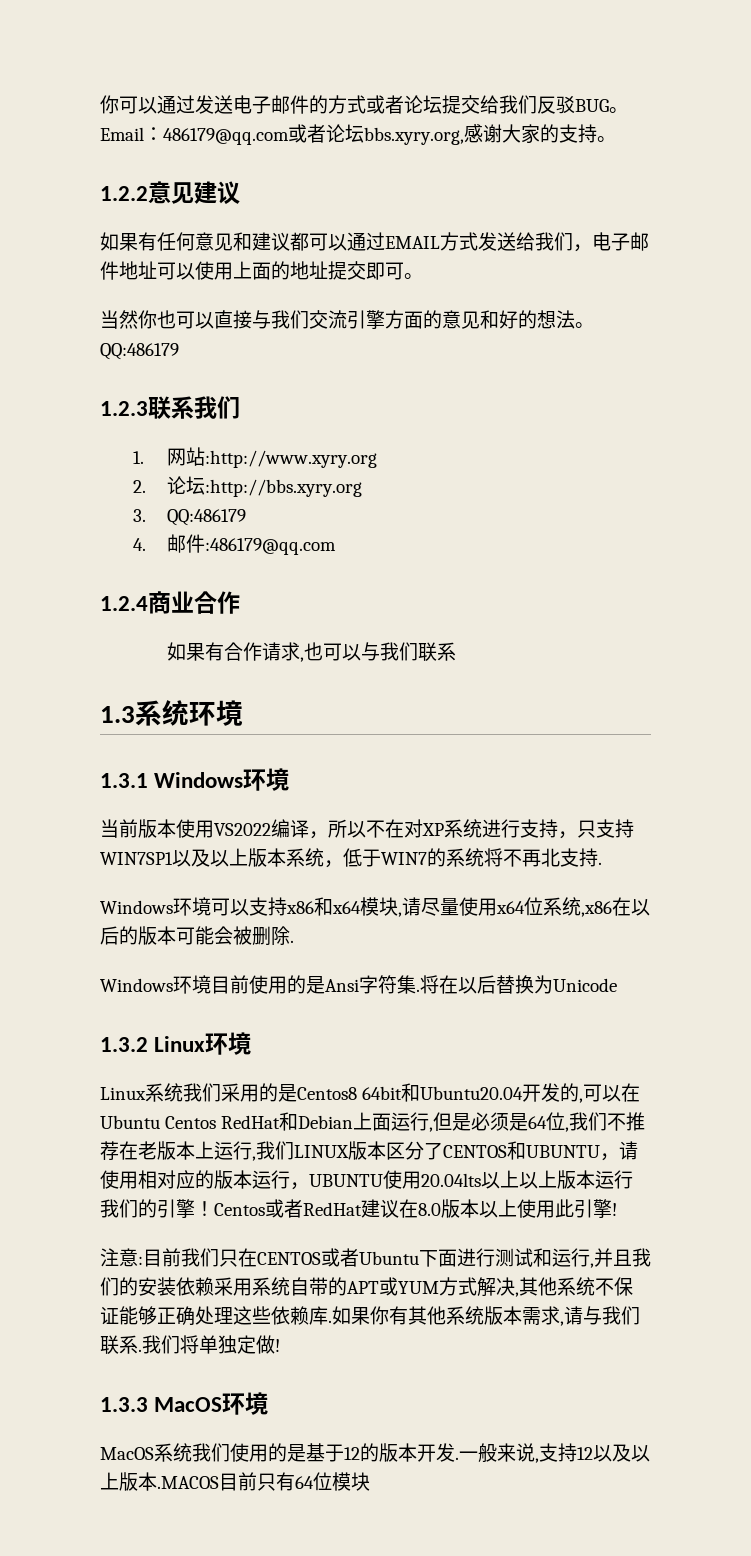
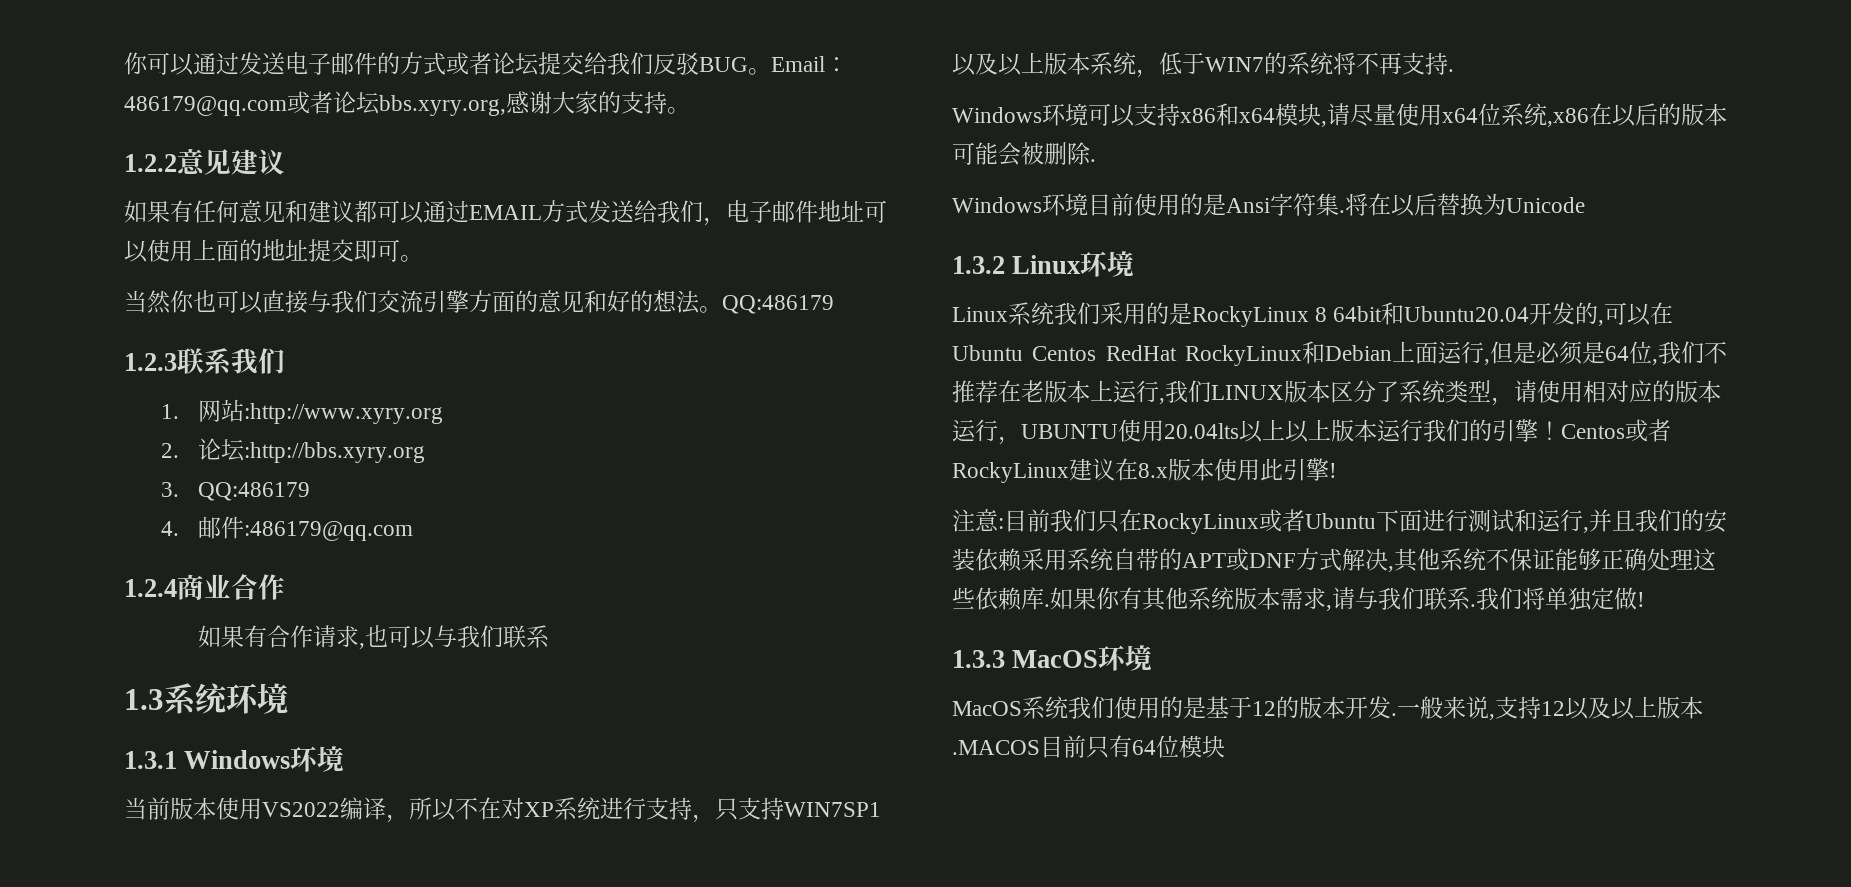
- 当前版本使用VS2022编译，所以不在对XP系统进行支持，只支持WIN7SP1以及以上版本系统，低于WIN7的系统将不再北支持.
+ 当前版本使用VS2022编译，所以不在对XP系统进行支持，只支持WIN7SP1以及以上版本系统，低于WIN7的系统将不再支持.
- Linux系统我们采用的是Centos8 64bit和Ubuntu20.04开发的,可以在Ubuntu Centos RedHat和Debian上面运行,但是必须是64位,我们不推荐在老版本上运行,我们LINUX版本区分了CENTOS和UBUNTU，请使用相对应的版本运行，UBUNTU使用20.04lts以上以上版本运行我们的引擎！
+ Linux系统我们采用的是RockyLinux 8 64bit和Ubuntu20.04开发的,可以在Ubuntu Centos RedHat RockyLinux和Debian上面运行,但是必须是64位,我们不推荐在老版本上运行,我们LINUX版本区分了系统类型，请使用相对应的版本运行，UBUNTU使用20.04lts以上以上版本运行我们的引擎！
- Centos或者RedHat建议在8.0版本以上使用此引擎!
+ Centos或者RockyLinux建议在8.x版本使用此引擎!
- 注意:目前我们只在CENTOS或者Ubuntu下面进行测试和运行,并且我们的安装依赖采用系统自带的APT或YUM方式解决,其他系统不保证能够正确处理这些依赖库.
+ 注意:目前我们只在RockyLinux或者Ubuntu下面进行测试和运行,并且我们的安装依赖采用系统自带的APT或DNF方式解决,其他系统不保证能够正确处理这些依赖库.

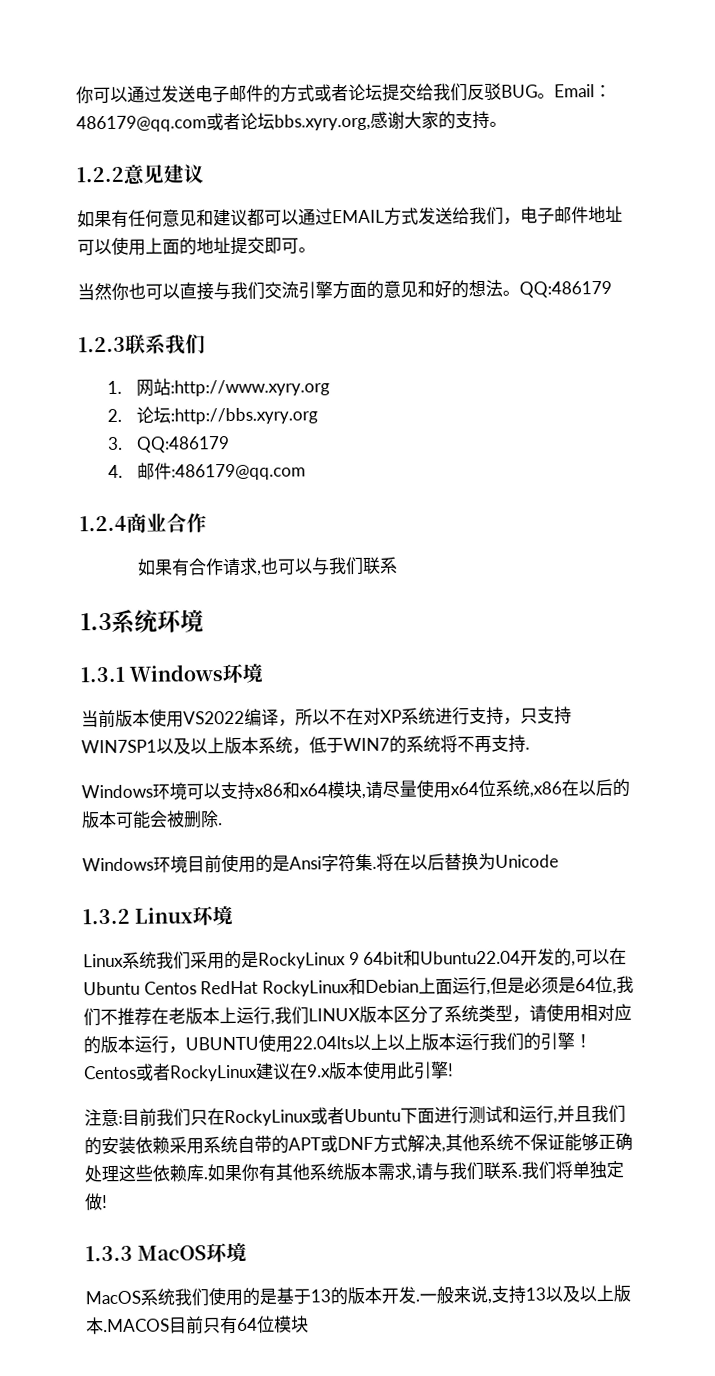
- Linux系统我们采用的是RockyLinux 8 64bit和Ubuntu20.04开发的,可以在Ubuntu Centos RedHat RockyLinux和Debian上面运行,但是必须是64位,我们不推荐在老版本上运行,我们LINUX版本区分了系统类型，请使用相对应的版本运行，UBUNTU使用20.04lts以上以上版本运行我们的引擎！
+ Linux系统我们采用的是RockyLinux 9 64bit和Ubuntu22.04开发的,可以在Ubuntu Centos RedHat RockyLinux和Debian上面运行,但是必须是64位,我们不推荐在老版本上运行,我们LINUX版本区分了系统类型，请使用相对应的版本运行，UBUNTU使用22.04lts以上以上版本运行我们的引擎！
- Centos或者RockyLinux建议在8.x版本使用此引擎!
+ Centos或者RockyLinux建议在9.x版本使用此引擎!
- MacOS系统我们使用的是基于12的版本开发.
+ MacOS系统我们使用的是基于13的版本开发.
- 一般来说,支持12以及以上版本.MACOS目前只有64位模块
+ 一般来说,支持13以及以上版本.MACOS目前只有64位模块

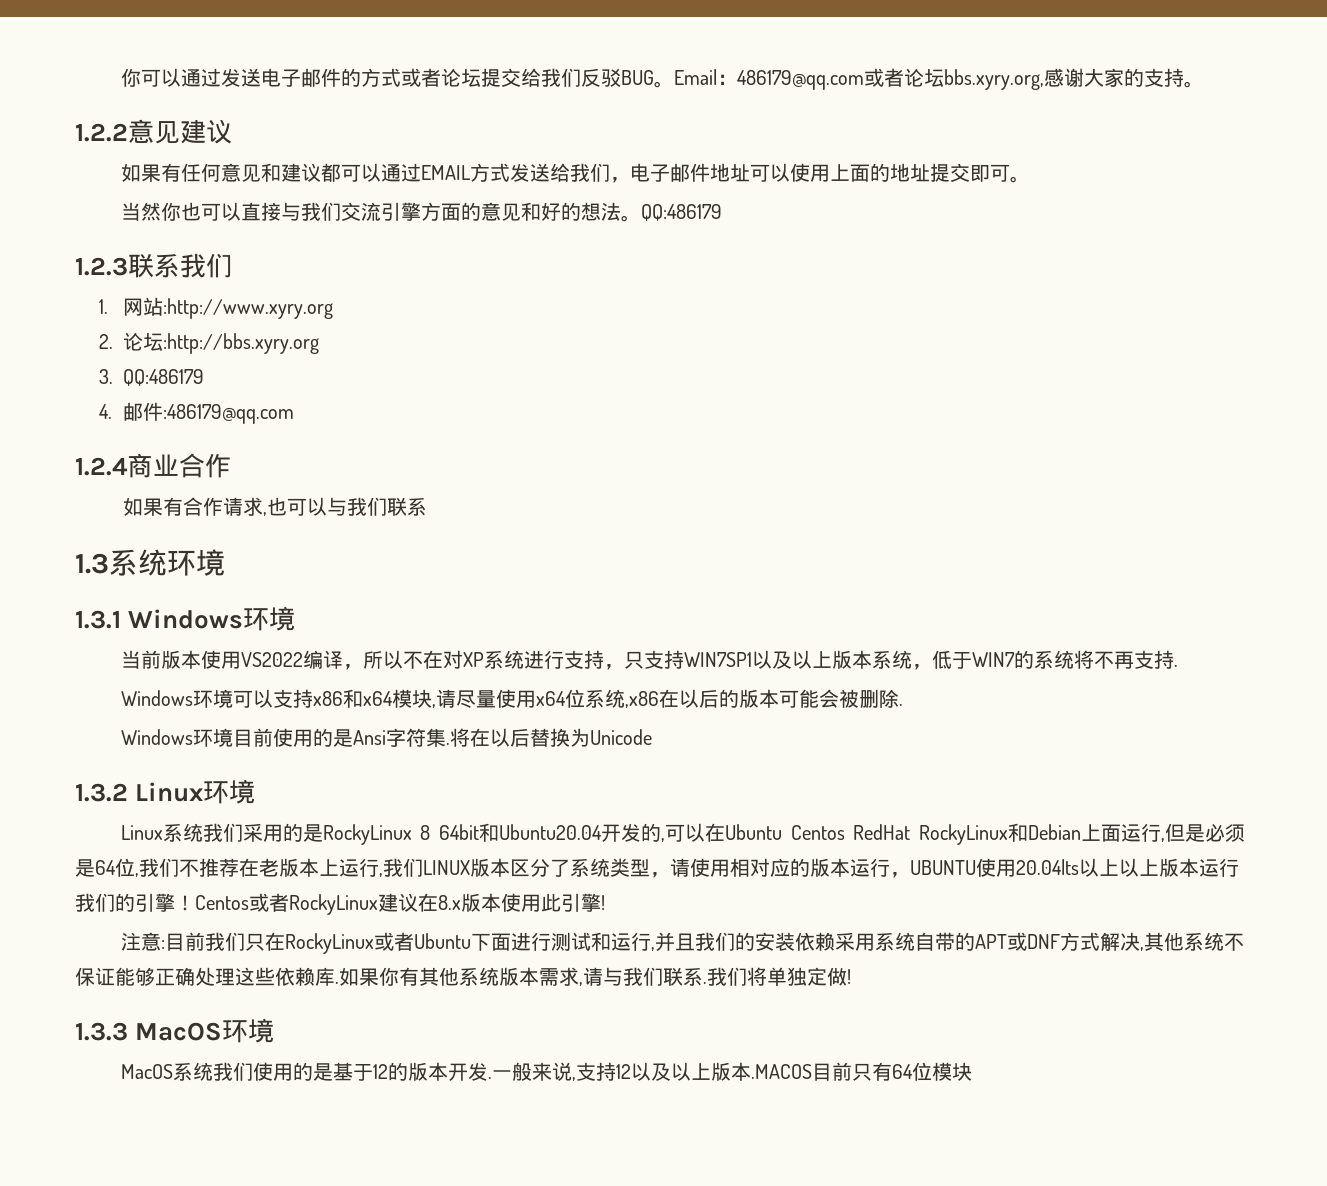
- Linux系统我们采用的是RockyLinux 9 64bit和Ubuntu22.04开发的,可以在Ubuntu Centos RedHat RockyLinux和Debian上面运行,但是必须是64位,我们不推荐在老版本上运行,我们LINUX版本区分了系统类型，请使用相对应的版本运行，UBUNTU使用22.04lts以上以上版本运行我们的引擎！
+ Linux系统我们采用的是RockyLinux 8 64bit和Ubuntu20.04开发的,可以在Ubuntu Centos RedHat RockyLinux和Debian上面运行,但是必须是64位,我们不推荐在老版本上运行,我们LINUX版本区分了系统类型，请使用相对应的版本运行，UBUNTU使用20.04lts以上以上版本运行我们的引擎！
- Centos或者RockyLinux建议在9.x版本使用此引擎!
+ Centos或者RockyLinux建议在8.x版本使用此引擎!
- MacOS系统我们使用的是基于13的版本开发.
+ MacOS系统我们使用的是基于12的版本开发.
- 一般来说,支持13以及以上版本.MACOS目前只有64位模块
+ 一般来说,支持12以及以上版本.MACOS目前只有64位模块

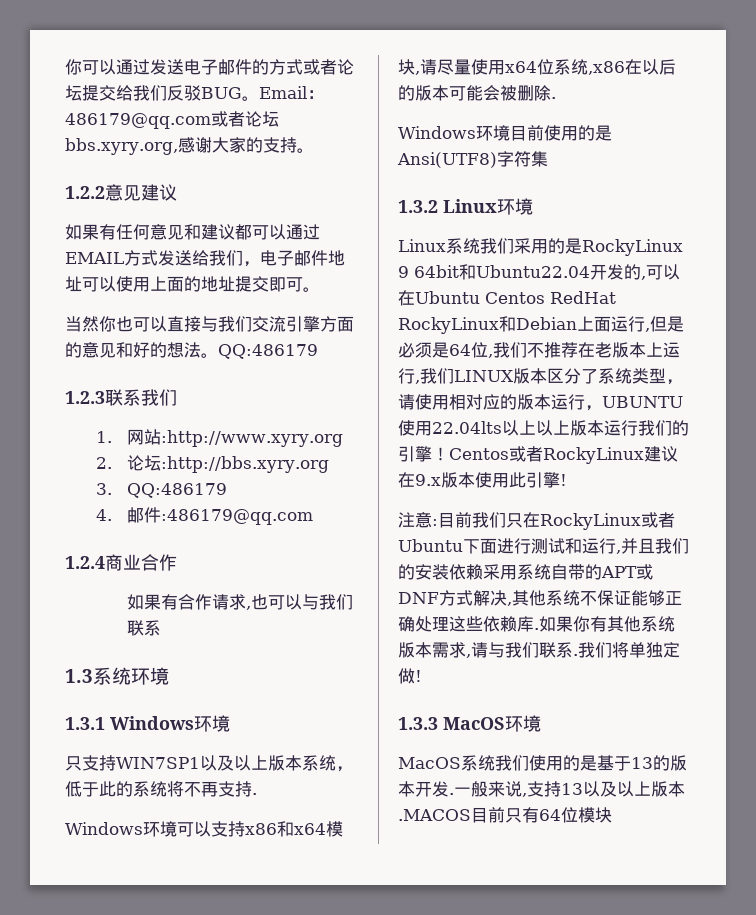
- 当前版本使用VS2022编译，所以不在对XP系统进行支持，只支持WIN7SP1以及以上版本系统，低于WIN7的系统将不再支持.
+ 只支持WIN7SP1以及以上版本系统，低于此的系统将不再支持.
- Windows环境目前使用的是Ansi字符集.将在以后替换为Unicode
+ Windows环境目前使用的是Ansi(UTF8)字符集
- Linux系统我们采用的是RockyLinux 8 64bit和Ubuntu20.04开发的,可以在Ubuntu Centos RedHat RockyLinux和Debian上面运行,但是必须是64位,我们不推荐在老版本上运行,我们LINUX版本区分了系统类型，请使用相对应的版本运行，UBUNTU使用20.04lts以上以上版本运行我们的引擎！
+ Linux系统我们采用的是RockyLinux 9 64bit和Ubuntu22.04开发的,可以在Ubuntu Centos RedHat RockyLinux和Debian上面运行,但是必须是64位,我们不推荐在老版本上运行,我们LINUX版本区分了系统类型，请使用相对应的版本运行，UBUNTU使用22.04lts以上以上版本运行我们的引擎！
- Centos或者RockyLinux建议在8.x版本使用此引擎!
+ Centos或者RockyLinux建议在9.x版本使用此引擎!
- MacOS系统我们使用的是基于12的版本开发.
+ MacOS系统我们使用的是基于13的版本开发.
- 一般来说,支持12以及以上版本.MACOS目前只有64位模块
+ 一般来说,支持13以及以上版本.MACOS目前只有64位模块

